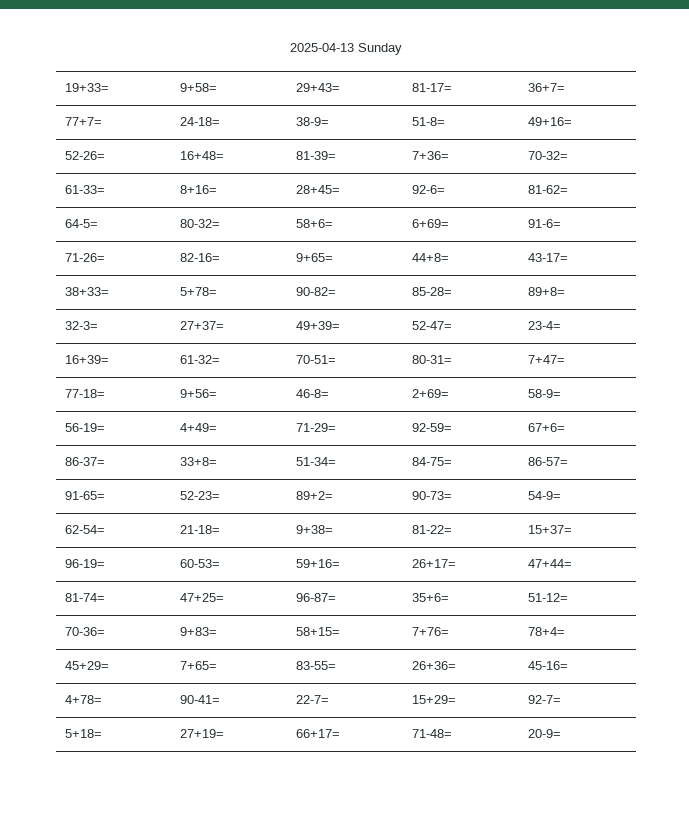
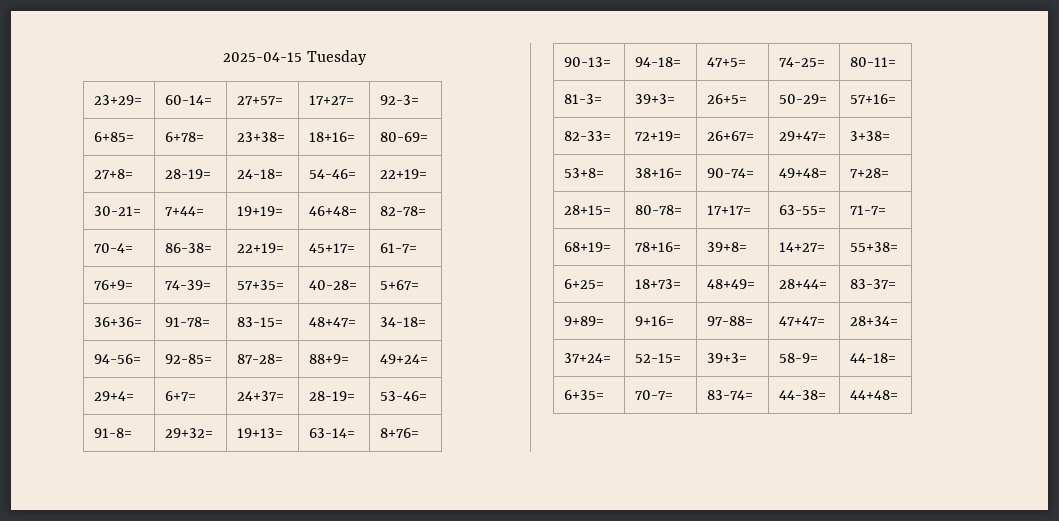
- 2025-04-13 Sunday
- 19+33= | 9+58= | 29+43= | 81-17= | 36+7=
- 77+7= | 24-18= | 38-9= | 51-8= | 49+16=
- 52-26= | 16+48= | 81-39= | 7+36= | 70-32=
- 61-33= | 8+16= | 28+45= | 92-6= | 81-62=
- 64-5= | 80-32= | 58+6= | 6+69= | 91-6=
- 71-26= | 82-16= | 9+65= | 44+8= | 43-17=
- 38+33= | 5+78= | 90-82= | 85-28= | 89+8=
- 32-3= | 27+37= | 49+39= | 52-47= | 23-4=
- 16+39= | 61-32= | 70-51= | 80-31= | 7+47=
- 77-18= | 9+56= | 46-8= | 2+69= | 58-9=
- 56-19= | 4+49= | 71-29= | 92-59= | 67+6=
- 86-37= | 33+8= | 51-34= | 84-75= | 86-57=
- 91-65= | 52-23= | 89+2= | 90-73= | 54-9=
- 62-54= | 21-18= | 9+38= | 81-22= | 15+37=
- 96-19= | 60-53= | 59+16= | 26+17= | 47+44=
- 81-74= | 47+25= | 96-87= | 35+6= | 51-12=
- 70-36= | 9+83= | 58+15= | 7+76= | 78+4=
- 45+29= | 7+65= | 83-55= | 26+36= | 45-16=
- 4+78= | 90-41= | 22-7= | 15+29= | 92-7=
- 5+18= | 27+19= | 66+17= | 71-48= | 20-9=
+ 2025-04-15 Tuesday
+ 23+29= | 60-14= | 27+57= | 17+27= | 92-3=
+ 6+85= | 6+78= | 23+38= | 18+16= | 80-69=
+ 27+8= | 28-19= | 24-18= | 54-46= | 22+19=
+ 30-21= | 7+44= | 19+19= | 46+48= | 82-78=
+ 70-4= | 86-38= | 22+19= | 45+17= | 61-7=
+ 76+9= | 74-39= | 57+35= | 40-28= | 5+67=
+ 36+36= | 91-78= | 83-15= | 48+47= | 34-18=
+ 94-56= | 92-85= | 87-28= | 88+9= | 49+24=
+ 29+4= | 6+7= | 24+37= | 28-19= | 53-46=
+ 91-8= | 29+32= | 19+13= | 63-14= | 8+76=
+ 90-13= | 94-18= | 47+5= | 74-25= | 80-11=
+ 81-3= | 39+3= | 26+5= | 50-29= | 57+16=
+ 82-33= | 72+19= | 26+67= | 29+47= | 3+38=
+ 53+8= | 38+16= | 90-74= | 49+48= | 7+28=
+ 28+15= | 80-78= | 17+17= | 63-55= | 71-7=
+ 68+19= | 78+16= | 39+8= | 14+27= | 55+38=
+ 6+25= | 18+73= | 48+49= | 28+44= | 83-37=
+ 9+89= | 9+16= | 97-88= | 47+47= | 28+34=
+ 37+24= | 52-15= | 39+3= | 58-9= | 44-18=
+ 6+35= | 70-7= | 83-74= | 44-38= | 44+48=

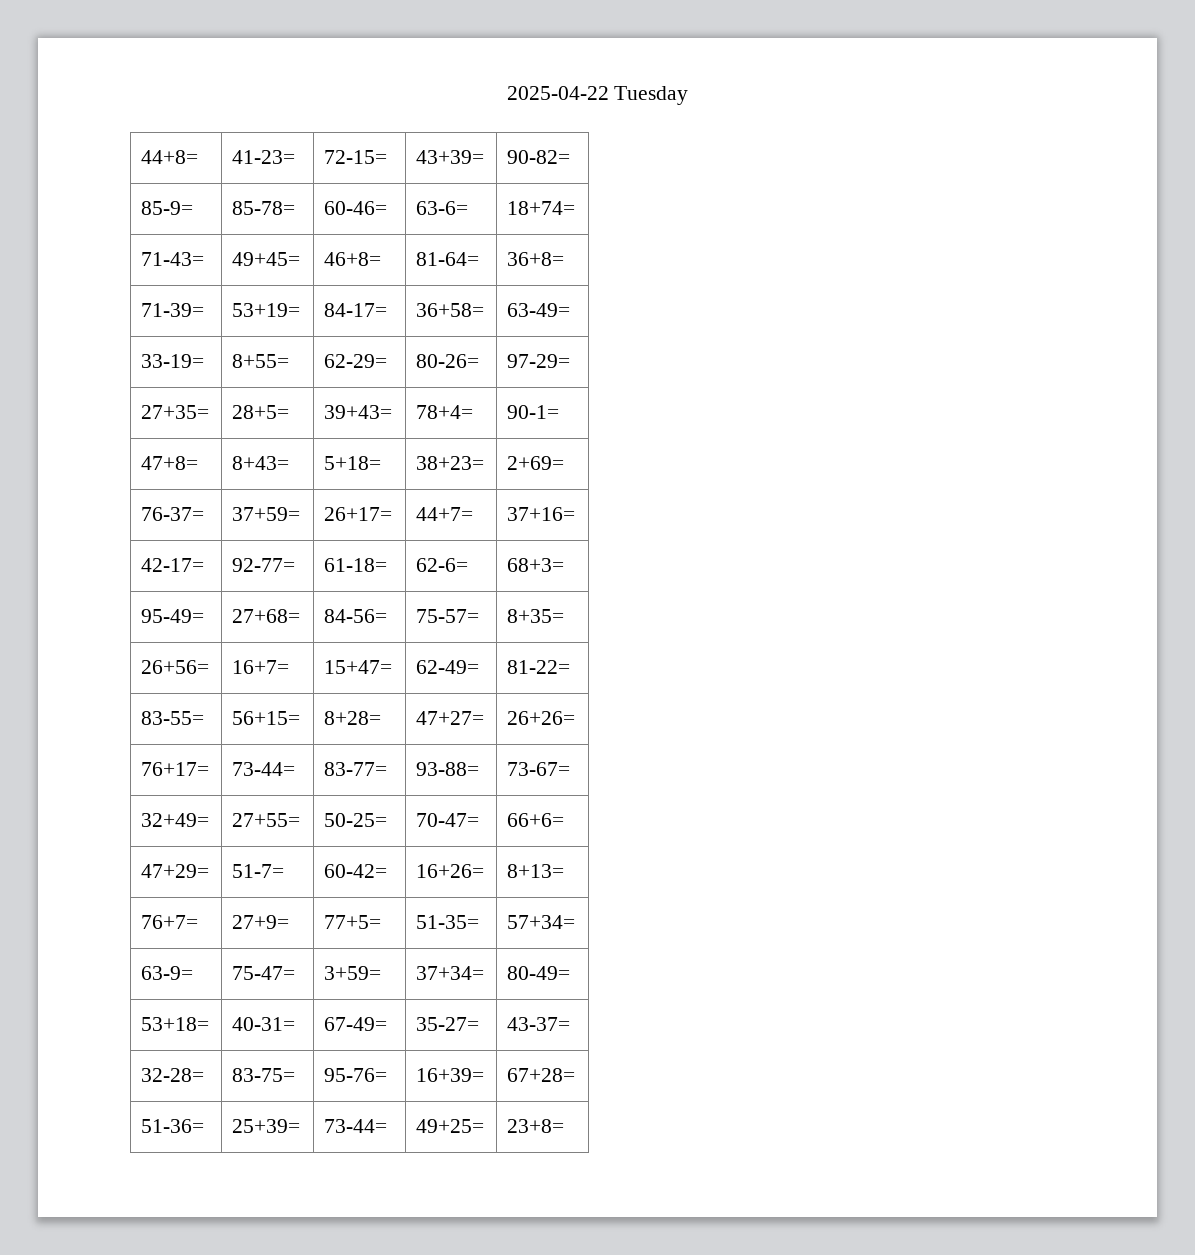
- 2025-04-15 Tuesday
+ 2025-04-22 Tuesday
- 23+29= | 60-14= | 27+57= | 17+27= | 92-3=
- 6+85= | 6+78= | 23+38= | 18+16= | 80-69=
- 27+8= | 28-19= | 24-18= | 54-46= | 22+19=
- 30-21= | 7+44= | 19+19= | 46+48= | 82-78=
- 70-4= | 86-38= | 22+19= | 45+17= | 61-7=
- 76+9= | 74-39= | 57+35= | 40-28= | 5+67=
- 36+36= | 91-78= | 83-15= | 48+47= | 34-18=
- 94-56= | 92-85= | 87-28= | 88+9= | 49+24=
- 29+4= | 6+7= | 24+37= | 28-19= | 53-46=
- 91-8= | 29+32= | 19+13= | 63-14= | 8+76=
- 90-13= | 94-18= | 47+5= | 74-25= | 80-11=
- 81-3= | 39+3= | 26+5= | 50-29= | 57+16=
- 82-33= | 72+19= | 26+67= | 29+47= | 3+38=
- 53+8= | 38+16= | 90-74= | 49+48= | 7+28=
- 28+15= | 80-78= | 17+17= | 63-55= | 71-7=
- 68+19= | 78+16= | 39+8= | 14+27= | 55+38=
- 6+25= | 18+73= | 48+49= | 28+44= | 83-37=
- 9+89= | 9+16= | 97-88= | 47+47= | 28+34=
- 37+24= | 52-15= | 39+3= | 58-9= | 44-18=
- 6+35= | 70-7= | 83-74= | 44-38= | 44+48=
+ 44+8= | 41-23= | 72-15= | 43+39= | 90-82=
+ 85-9= | 85-78= | 60-46= | 63-6= | 18+74=
+ 71-43= | 49+45= | 46+8= | 81-64= | 36+8=
+ 71-39= | 53+19= | 84-17= | 36+58= | 63-49=
+ 33-19= | 8+55= | 62-29= | 80-26= | 97-29=
+ 27+35= | 28+5= | 39+43= | 78+4= | 90-1=
+ 47+8= | 8+43= | 5+18= | 38+23= | 2+69=
+ 76-37= | 37+59= | 26+17= | 44+7= | 37+16=
+ 42-17= | 92-77= | 61-18= | 62-6= | 68+3=
+ 95-49= | 27+68= | 84-56= | 75-57= | 8+35=
+ 26+56= | 16+7= | 15+47= | 62-49= | 81-22=
+ 83-55= | 56+15= | 8+28= | 47+27= | 26+26=
+ 76+17= | 73-44= | 83-77= | 93-88= | 73-67=
+ 32+49= | 27+55= | 50-25= | 70-47= | 66+6=
+ 47+29= | 51-7= | 60-42= | 16+26= | 8+13=
+ 76+7= | 27+9= | 77+5= | 51-35= | 57+34=
+ 63-9= | 75-47= | 3+59= | 37+34= | 80-49=
+ 53+18= | 40-31= | 67-49= | 35-27= | 43-37=
+ 32-28= | 83-75= | 95-76= | 16+39= | 67+28=
+ 51-36= | 25+39= | 73-44= | 49+25= | 23+8=

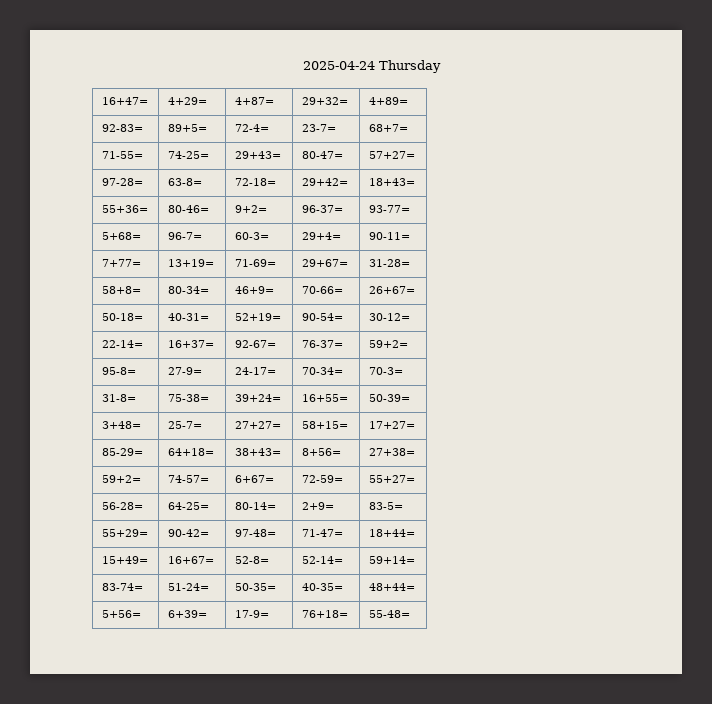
- 2025-04-22 Tuesday
- 44+8= | 41-23= | 72-15= | 43+39= | 90-82=
- 85-9= | 85-78= | 60-46= | 63-6= | 18+74=
- 71-43= | 49+45= | 46+8= | 81-64= | 36+8=
- 71-39= | 53+19= | 84-17= | 36+58= | 63-49=
- 33-19= | 8+55= | 62-29= | 80-26= | 97-29=
- 27+35= | 28+5= | 39+43= | 78+4= | 90-1=
- 47+8= | 8+43= | 5+18= | 38+23= | 2+69=
- 76-37= | 37+59= | 26+17= | 44+7= | 37+16=
- 42-17= | 92-77= | 61-18= | 62-6= | 68+3=
- 95-49= | 27+68= | 84-56= | 75-57= | 8+35=
- 26+56= | 16+7= | 15+47= | 62-49= | 81-22=
- 83-55= | 56+15= | 8+28= | 47+27= | 26+26=
- 76+17= | 73-44= | 83-77= | 93-88= | 73-67=
- 32+49= | 27+55= | 50-25= | 70-47= | 66+6=
- 47+29= | 51-7= | 60-42= | 16+26= | 8+13=
- 76+7= | 27+9= | 77+5= | 51-35= | 57+34=
- 63-9= | 75-47= | 3+59= | 37+34= | 80-49=
- 53+18= | 40-31= | 67-49= | 35-27= | 43-37=
- 32-28= | 83-75= | 95-76= | 16+39= | 67+28=
- 51-36= | 25+39= | 73-44= | 49+25= | 23+8=
+ 2025-04-24 Thursday
+ 16+47= | 4+29= | 4+87= | 29+32= | 4+89=
+ 92-83= | 89+5= | 72-4= | 23-7= | 68+7=
+ 71-55= | 74-25= | 29+43= | 80-47= | 57+27=
+ 97-28= | 63-8= | 72-18= | 29+42= | 18+43=
+ 55+36= | 80-46= | 9+2= | 96-37= | 93-77=
+ 5+68= | 96-7= | 60-3= | 29+4= | 90-11=
+ 7+77= | 13+19= | 71-69= | 29+67= | 31-28=
+ 58+8= | 80-34= | 46+9= | 70-66= | 26+67=
+ 50-18= | 40-31= | 52+19= | 90-54= | 30-12=
+ 22-14= | 16+37= | 92-67= | 76-37= | 59+2=
+ 95-8= | 27-9= | 24-17= | 70-34= | 70-3=
+ 31-8= | 75-38= | 39+24= | 16+55= | 50-39=
+ 3+48= | 25-7= | 27+27= | 58+15= | 17+27=
+ 85-29= | 64+18= | 38+43= | 8+56= | 27+38=
+ 59+2= | 74-57= | 6+67= | 72-59= | 55+27=
+ 56-28= | 64-25= | 80-14= | 2+9= | 83-5=
+ 55+29= | 90-42= | 97-48= | 71-47= | 18+44=
+ 15+49= | 16+67= | 52-8= | 52-14= | 59+14=
+ 83-74= | 51-24= | 50-35= | 40-35= | 48+44=
+ 5+56= | 6+39= | 17-9= | 76+18= | 55-48=

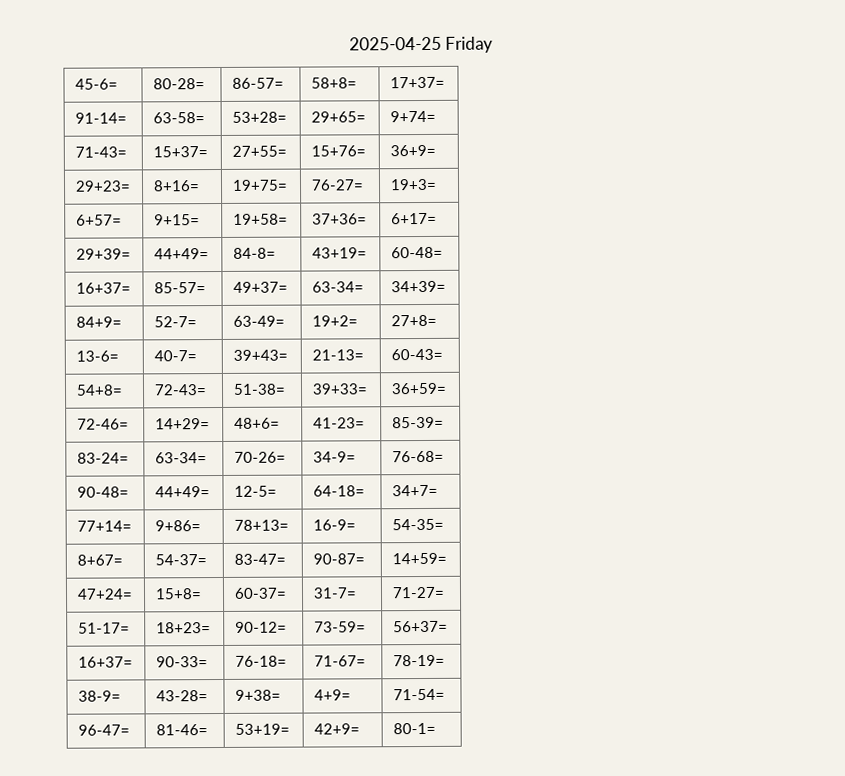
- 2025-04-24 Thursday
- 16+47= | 4+29= | 4+87= | 29+32= | 4+89=
- 92-83= | 89+5= | 72-4= | 23-7= | 68+7=
- 71-55= | 74-25= | 29+43= | 80-47= | 57+27=
- 97-28= | 63-8= | 72-18= | 29+42= | 18+43=
- 55+36= | 80-46= | 9+2= | 96-37= | 93-77=
- 5+68= | 96-7= | 60-3= | 29+4= | 90-11=
- 7+77= | 13+19= | 71-69= | 29+67= | 31-28=
- 58+8= | 80-34= | 46+9= | 70-66= | 26+67=
- 50-18= | 40-31= | 52+19= | 90-54= | 30-12=
- 22-14= | 16+37= | 92-67= | 76-37= | 59+2=
- 95-8= | 27-9= | 24-17= | 70-34= | 70-3=
- 31-8= | 75-38= | 39+24= | 16+55= | 50-39=
- 3+48= | 25-7= | 27+27= | 58+15= | 17+27=
- 85-29= | 64+18= | 38+43= | 8+56= | 27+38=
- 59+2= | 74-57= | 6+67= | 72-59= | 55+27=
- 56-28= | 64-25= | 80-14= | 2+9= | 83-5=
- 55+29= | 90-42= | 97-48= | 71-47= | 18+44=
- 15+49= | 16+67= | 52-8= | 52-14= | 59+14=
- 83-74= | 51-24= | 50-35= | 40-35= | 48+44=
- 5+56= | 6+39= | 17-9= | 76+18= | 55-48=
+ 2025-04-25 Friday
+ 45-6= | 80-28= | 86-57= | 58+8= | 17+37=
+ 91-14= | 63-58= | 53+28= | 29+65= | 9+74=
+ 71-43= | 15+37= | 27+55= | 15+76= | 36+9=
+ 29+23= | 8+16= | 19+75= | 76-27= | 19+3=
+ 6+57= | 9+15= | 19+58= | 37+36= | 6+17=
+ 29+39= | 44+49= | 84-8= | 43+19= | 60-48=
+ 16+37= | 85-57= | 49+37= | 63-34= | 34+39=
+ 84+9= | 52-7= | 63-49= | 19+2= | 27+8=
+ 13-6= | 40-7= | 39+43= | 21-13= | 60-43=
+ 54+8= | 72-43= | 51-38= | 39+33= | 36+59=
+ 72-46= | 14+29= | 48+6= | 41-23= | 85-39=
+ 83-24= | 63-34= | 70-26= | 34-9= | 76-68=
+ 90-48= | 44+49= | 12-5= | 64-18= | 34+7=
+ 77+14= | 9+86= | 78+13= | 16-9= | 54-35=
+ 8+67= | 54-37= | 83-47= | 90-87= | 14+59=
+ 47+24= | 15+8= | 60-37= | 31-7= | 71-27=
+ 51-17= | 18+23= | 90-12= | 73-59= | 56+37=
+ 16+37= | 90-33= | 76-18= | 71-67= | 78-19=
+ 38-9= | 43-28= | 9+38= | 4+9= | 71-54=
+ 96-47= | 81-46= | 53+19= | 42+9= | 80-1=

